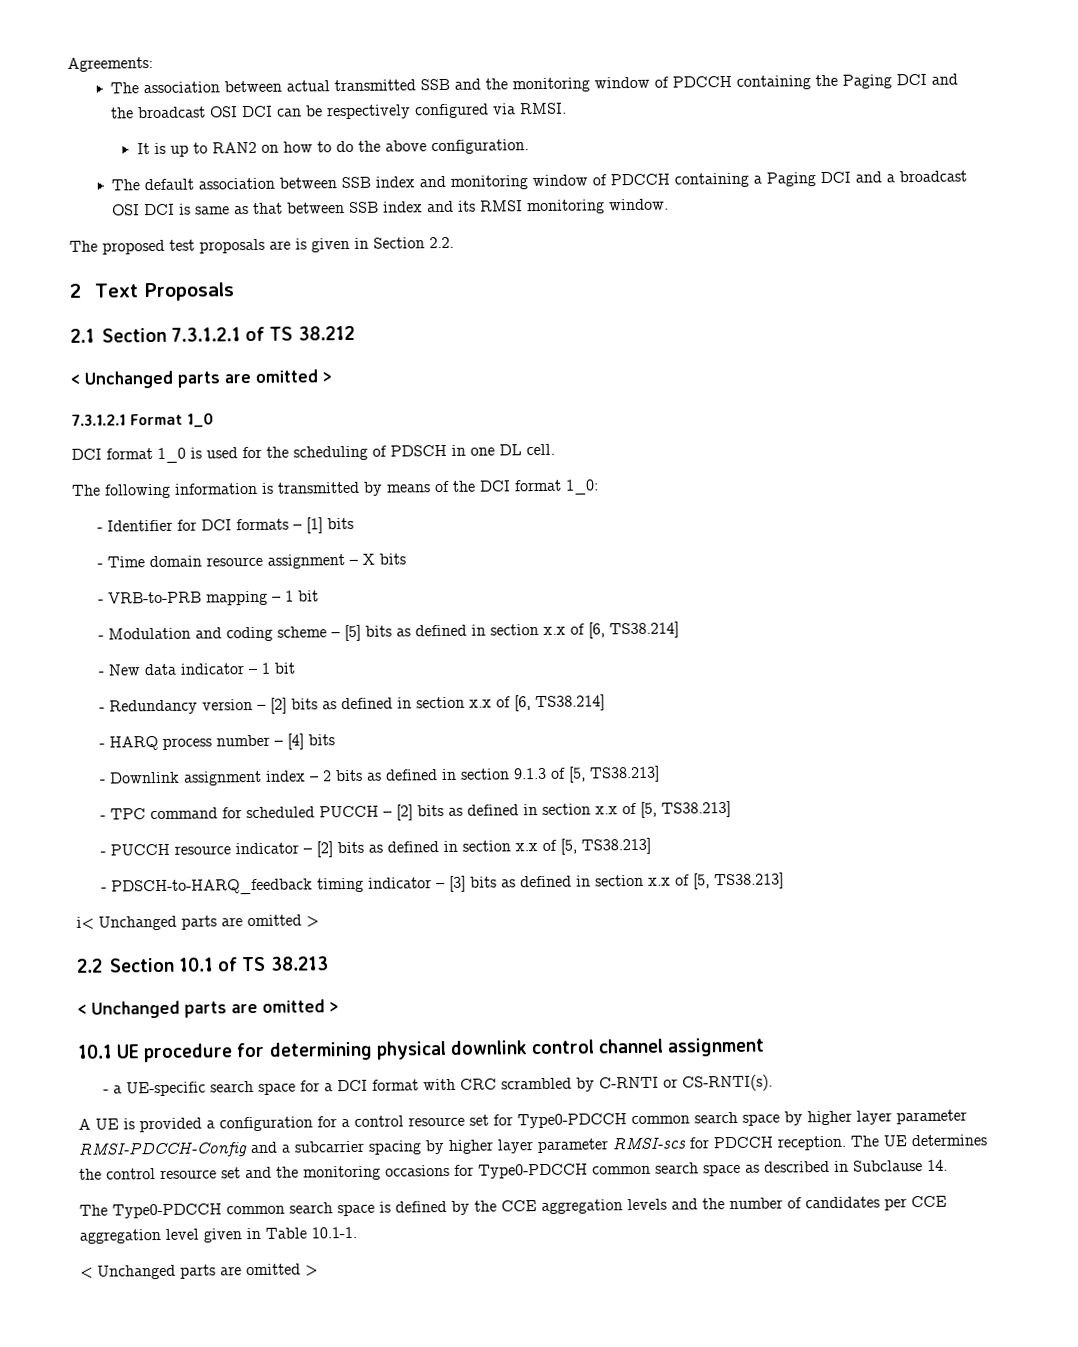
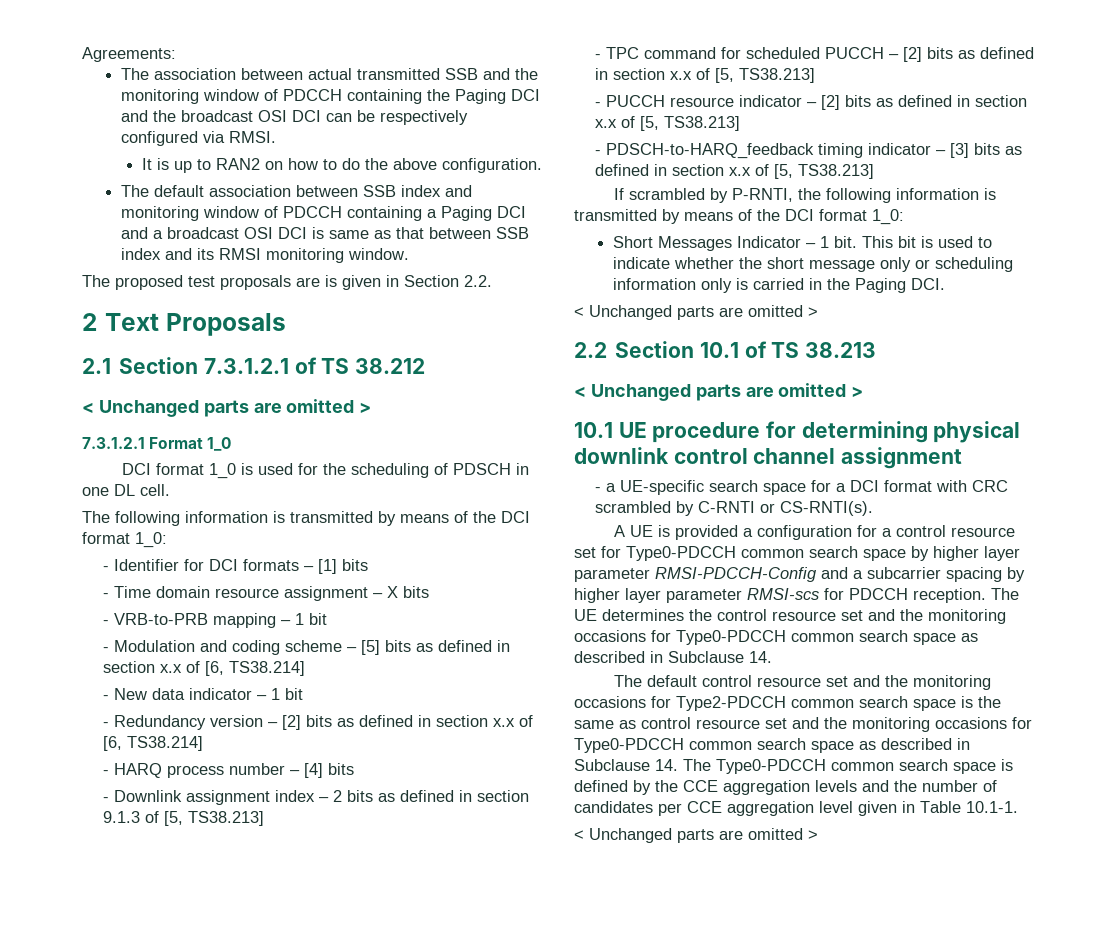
- i< Unchanged parts are omitted >
+ If scrambled by P-RNTI, the following information is transmitted by means of the DCI format 1_0:
+ Short Messages Indicator – 1 bit. This bit is used to indicate whether the short message only or scheduling information only is carried in the Paging DCI.
+ < Unchanged parts are omitted >
- The Type0-PDCCH common search space is defined by the CCE aggregation levels and the number of candidates per CCE aggregation level given in Table 10.1-1.
+ The default control resource set and the monitoring occasions for Type2-PDCCH common search space is the same as control resource set and the monitoring occasions for Type0-PDCCH common search space as described in Subclause 14. The Type0-PDCCH common search space is defined by the CCE aggregation levels and the number of candidates per CCE aggregation level given in Table 10.1-1.

